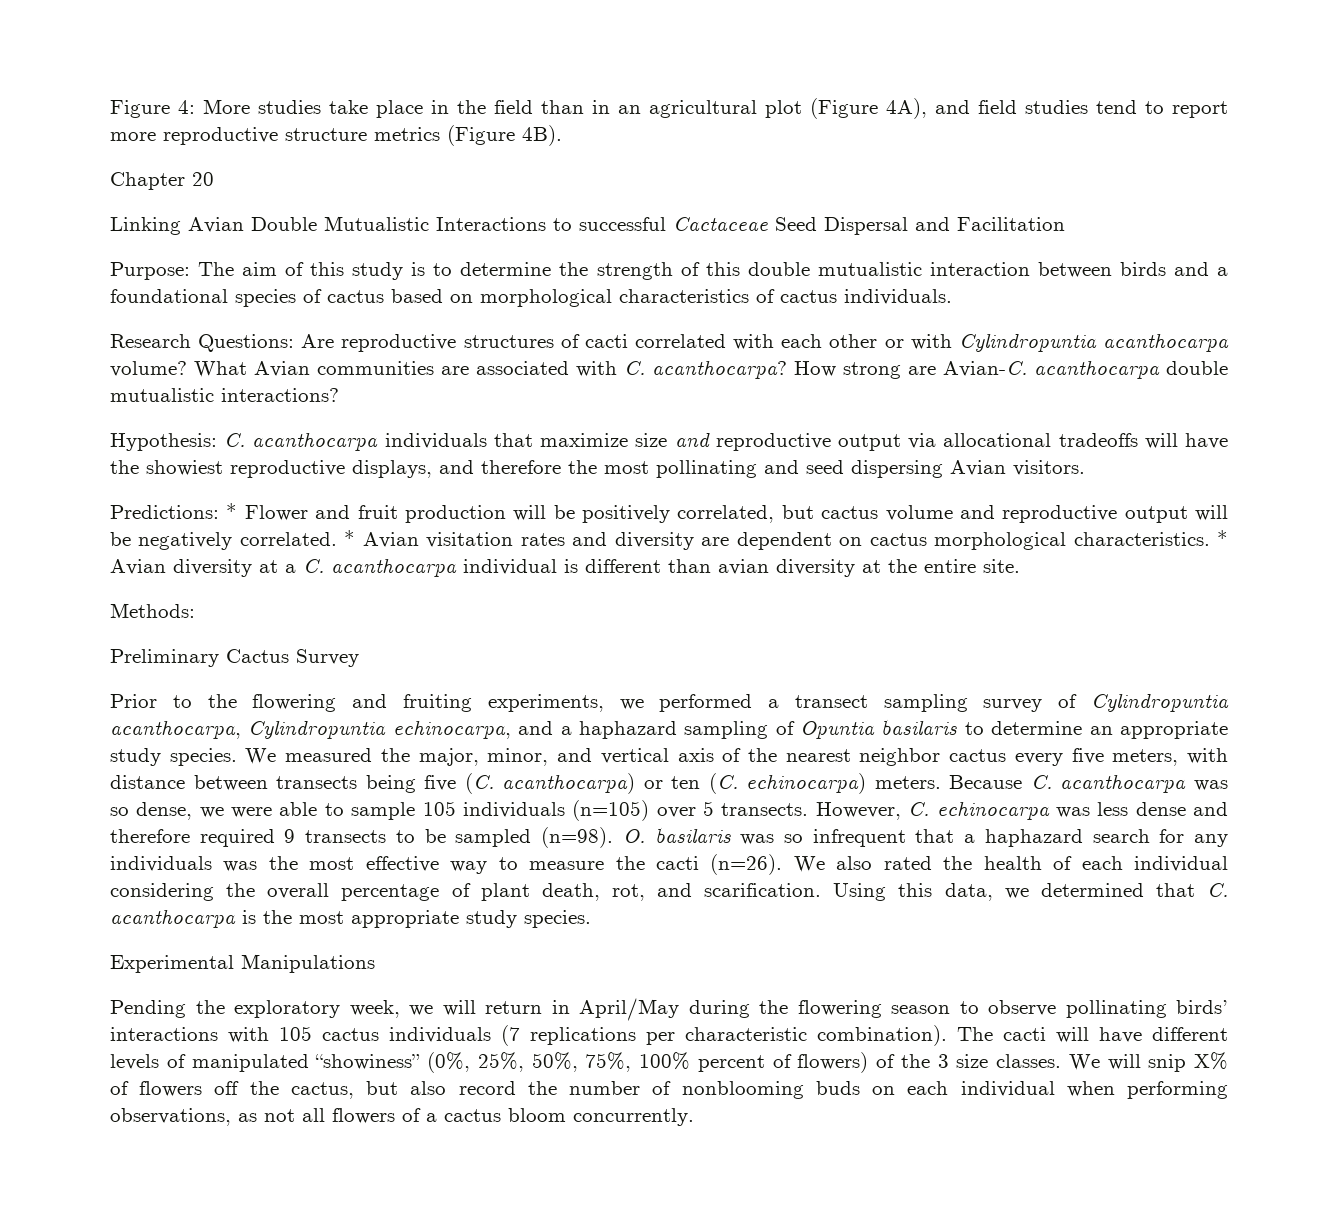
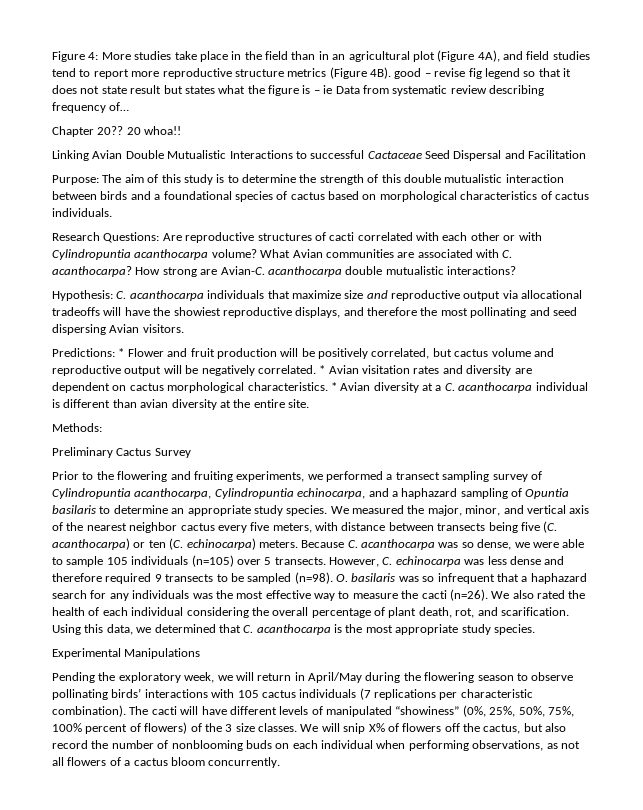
- Figure 4: More studies take place in the field than in an agricultural plot (Figure 4A), and field studies tend to report more reproductive structure metrics (Figure 4B).
+ Figure 4: More studies take place in the field than in an agricultural plot (Figure 4A), and field studies tend to report more reproductive structure metrics (Figure 4B). good – revise fig legend so that it does not state result but states what the figure is – ie Data from systematic review describing frequency of…
- Chapter 20
+ Chapter 20?? 20 whoa!!

